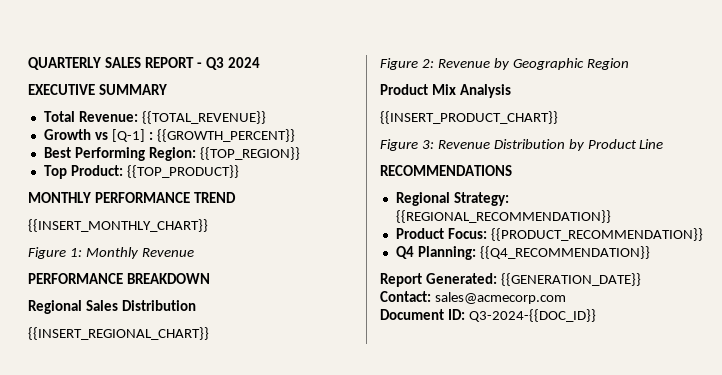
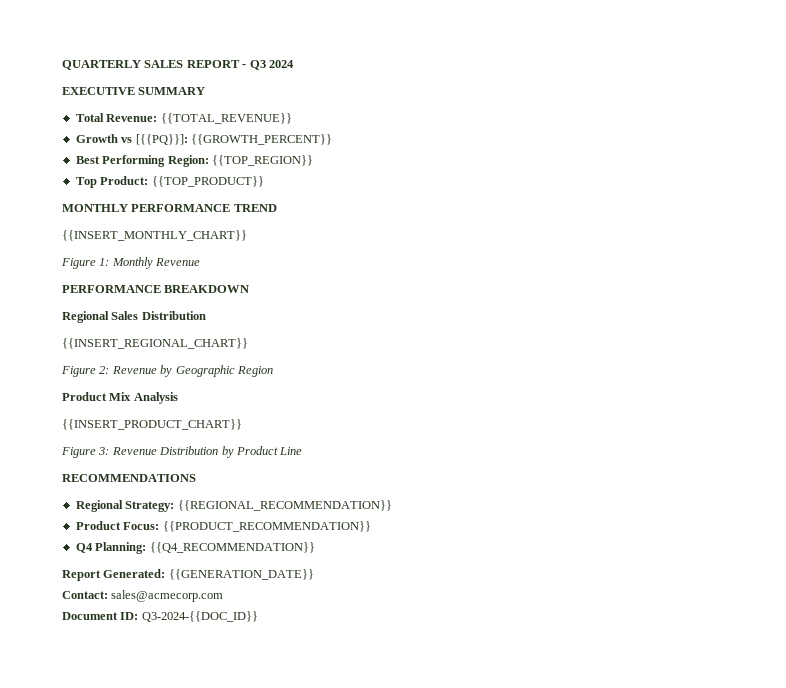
- Growth vs [Q-1] : {{GROWTH_PERCENT}}
+ Growth vs [{{PQ}}]: {{GROWTH_PERCENT}}

